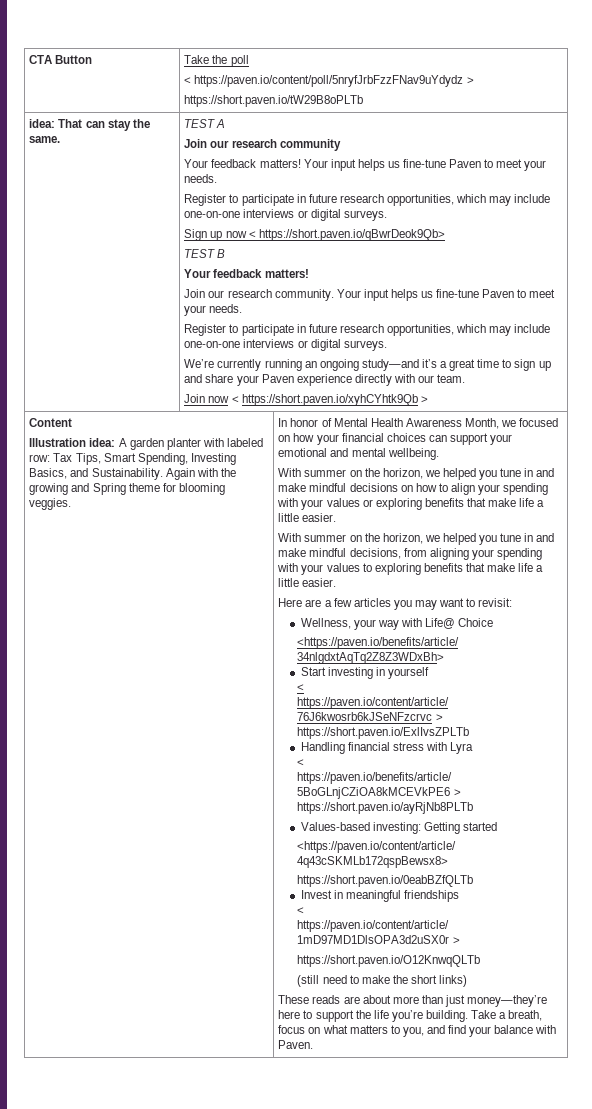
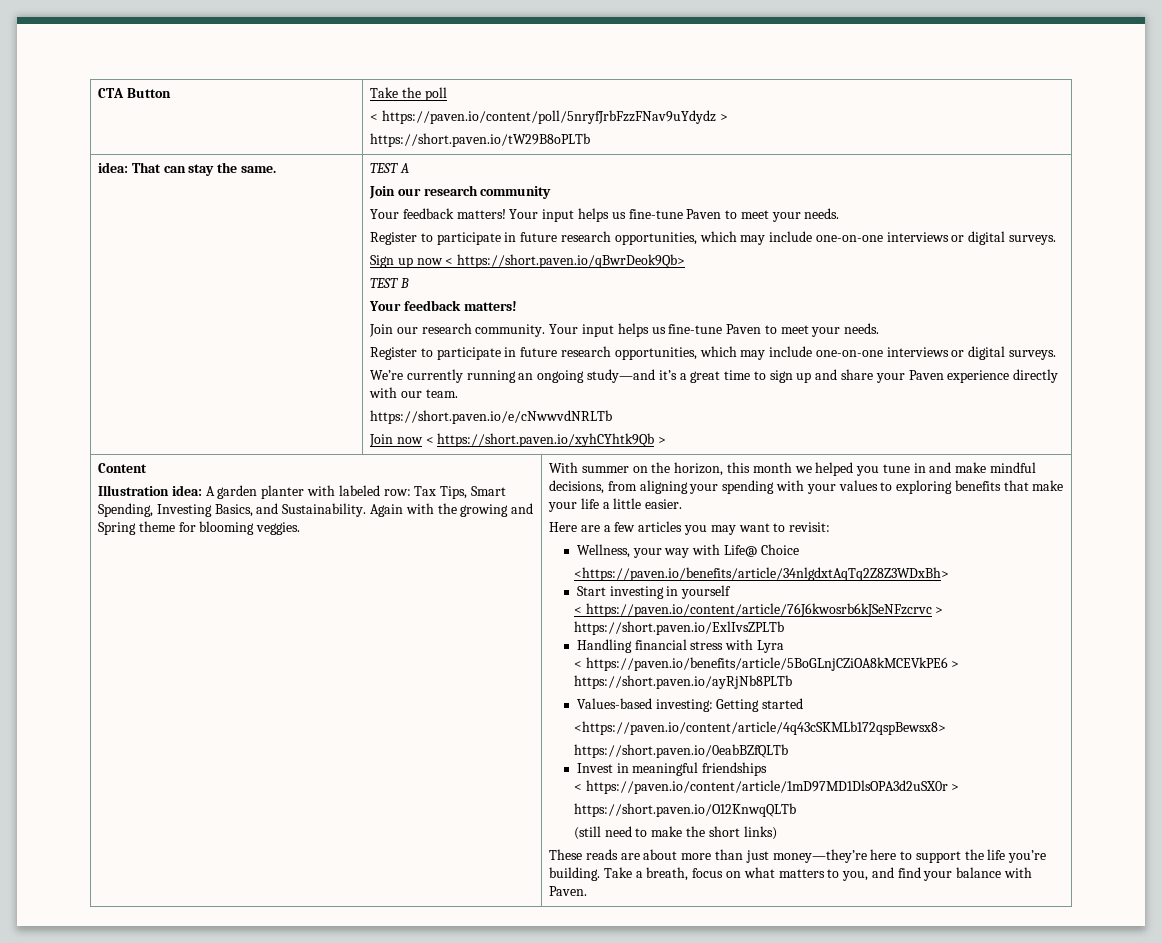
+ https://short.paven.io/e/cNwwvdNRLTb
- In honor of Mental Health Awareness Month, we focused on how your financial choices can support your emotional and mental wellbeing.
- With summer on the horizon, we helped you tune in and make mindful decisions on how to align your spending with your values or exploring benefits that make life a little easier.
- With summer on the horizon, we helped you tune in and make mindful decisions, from aligning your spending with your values to exploring benefits that make life a little easier.
+ With summer on the horizon, this month we helped you tune in and make mindful decisions, from aligning your spending with your values to exploring benefits that make your life a little easier.

